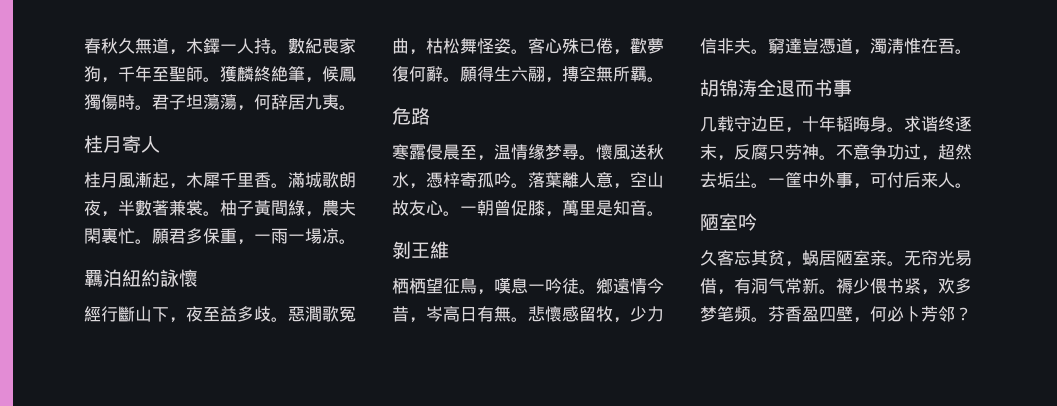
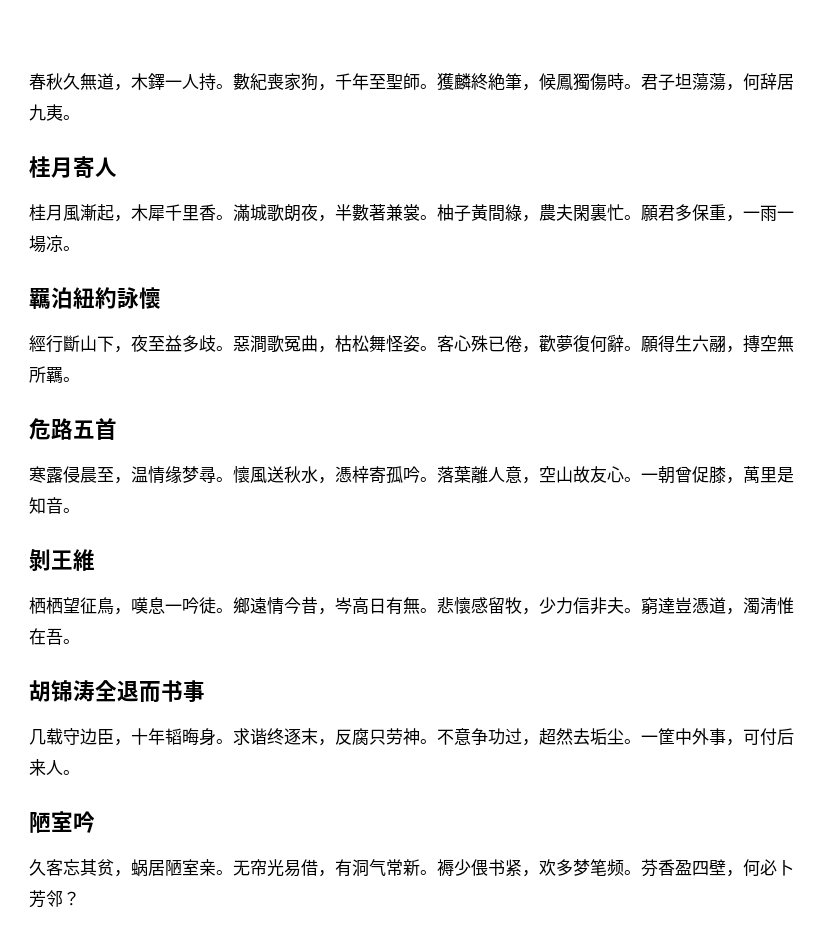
- 危路
+ 危路五首

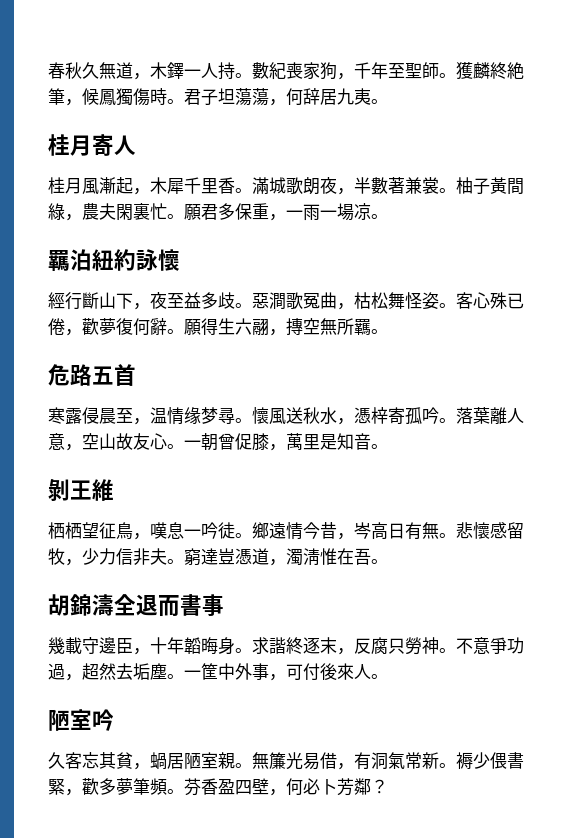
- 胡锦涛全退而书事
+ 胡錦濤全退而書事
- 几载守边臣，十年韬晦身。
+ 幾載守邊臣，十年韜晦身。
- 求谐终逐末，反腐只劳神。
+ 求諧終逐末，反腐只勞神。
- 不意争功过，超然去垢尘。
+ 不意爭功過，超然去垢塵。
- 一筐中外事，可付后来人。
+ 一筐中外事，可付後來人。
- 久客忘其贫，蜗居陋室亲。无帘光易借，有洞气常新。
+ 久客忘其貧，蝸居陋室親。無簾光易借，有洞氣常新。
- 褥少偎书紧，欢多梦笔频。
+ 褥少偎書緊，歡多夢筆頻。
- 芬香盈四壁，何必卜芳邻？
+ 芬香盈四壁，何必卜芳鄰？

